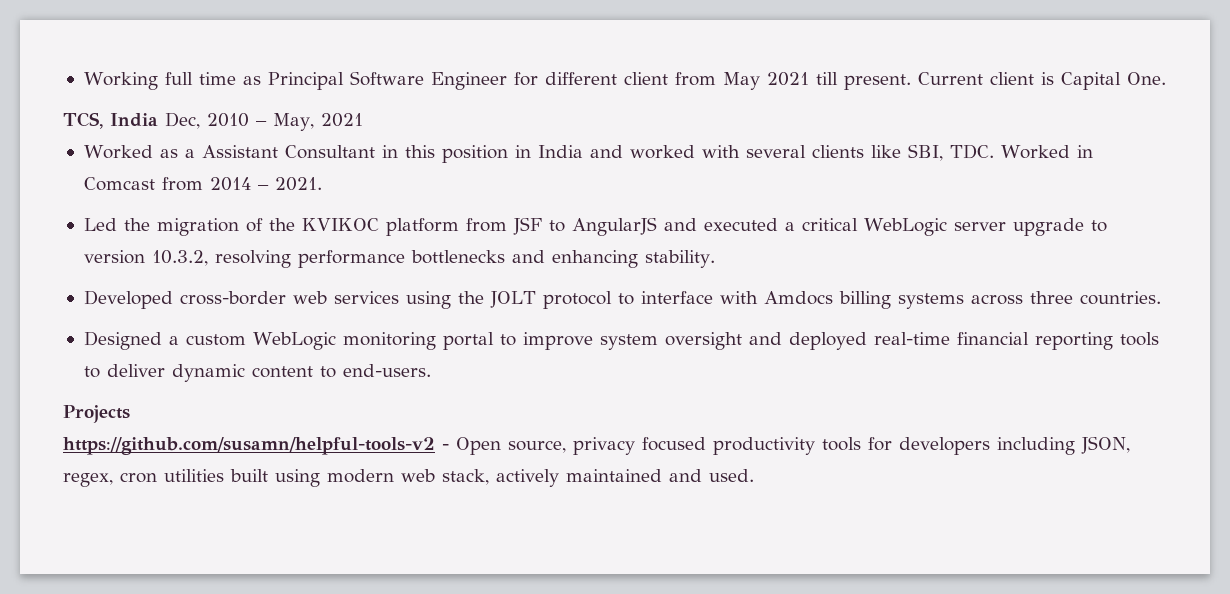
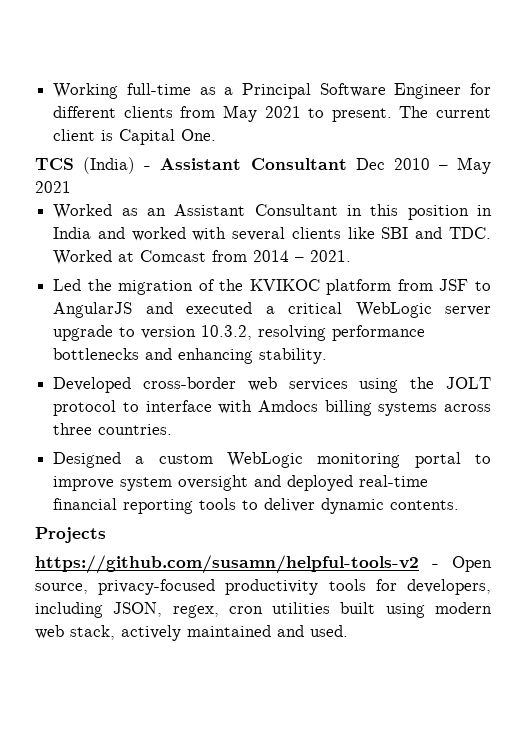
- Working full time as Principal Software Engineer for different client from May 2021 till present. Current client is Capital One.
+ Working full-time as a Principal Software Engineer for different clients from May 2021 to present. The current client is Capital One.
- TCS, India Dec, 2010 – May, 2021
+ TCS (India) - Assistant Consultant Dec 2010 – May 2021
- Worked as a Assistant Consultant in this position in India and worked with several clients like SBI, TDC. Worked in Comcast from 2014 – 2021.
+ Worked as an Assistant Consultant in this position in India and worked with several clients like SBI and TDC. Worked at Comcast from 2014 – 2021.
- Designed a custom WebLogic monitoring portal to improve system oversight and deployed real-time financial reporting tools to deliver dynamic content to end-users.
+ Designed a custom WebLogic monitoring portal to improve system oversight and deployed real-time financial reporting tools to deliver dynamic contents.
- https://github.com/susamn/helpful-tools-v2 - Open source, privacy focused productivity tools for developers including JSON, regex, cron utilities built using modern web stack, actively maintained and used.
+ https://github.com/susamn/helpful-tools-v2 - Open source, privacy-focused productivity tools for developers, including JSON, regex, cron utilities built using modern web stack, actively maintained and used.

